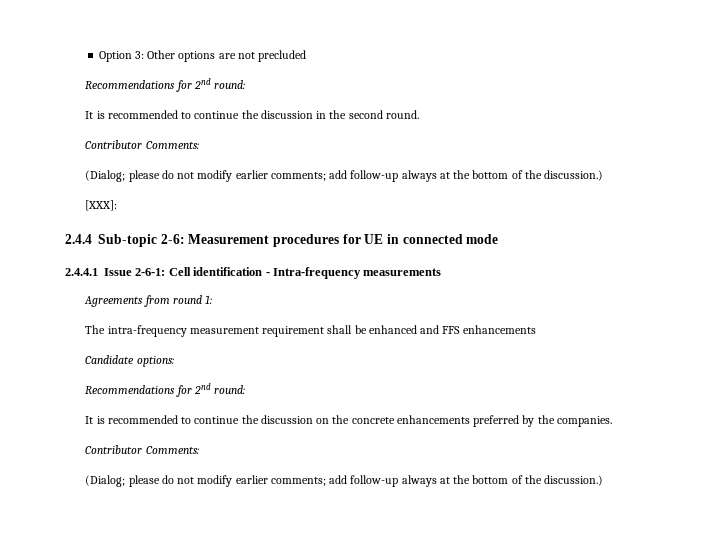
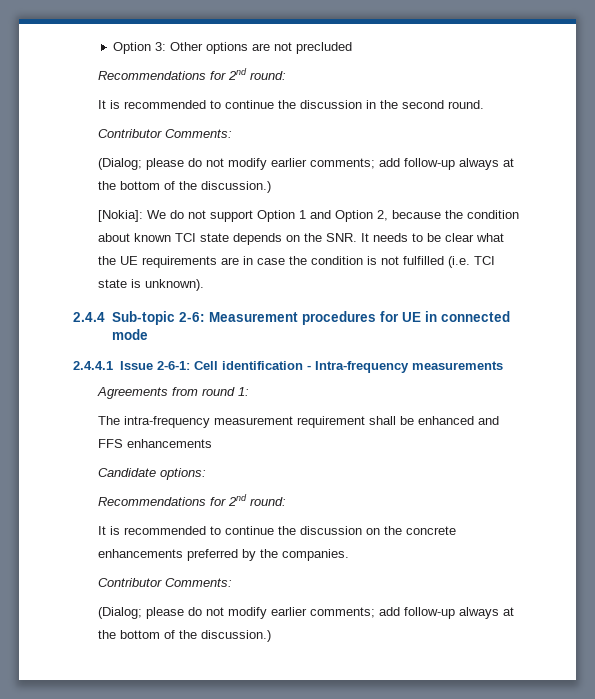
- [XXX]:
+ [Nokia]: We do not support Option 1 and Option 2, because the condition about known TCI state depends on the SNR. It needs to be clear what the UE requirements are in case the condition is not fulfilled (i.e. TCI state is unknown).

